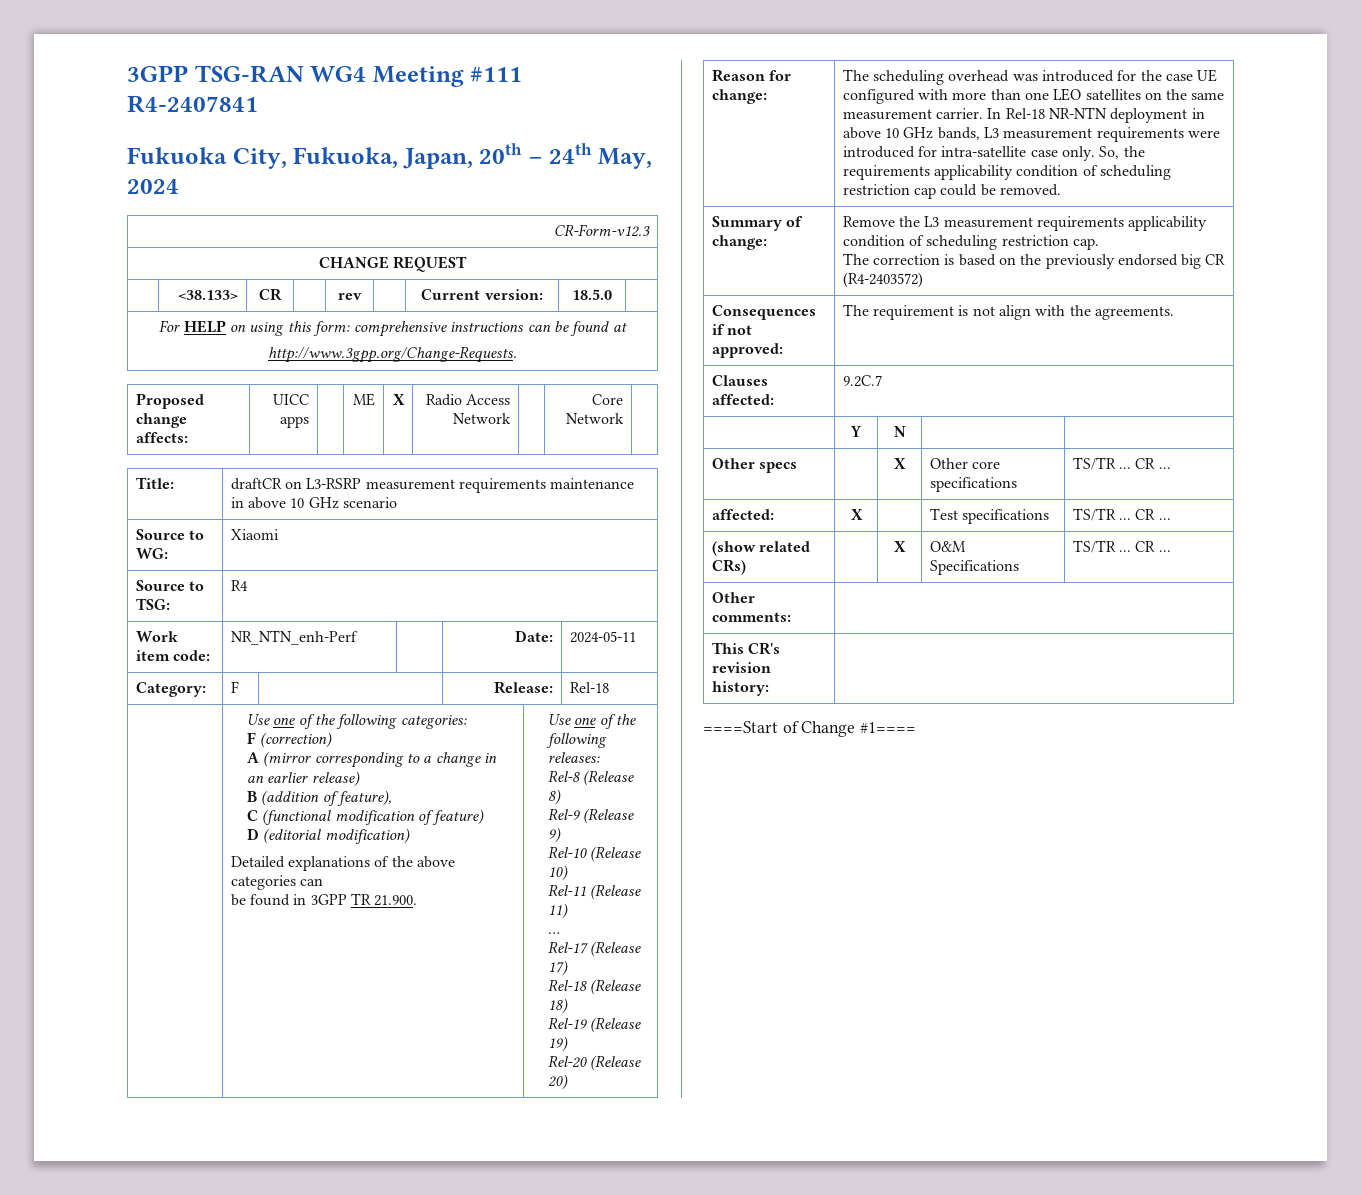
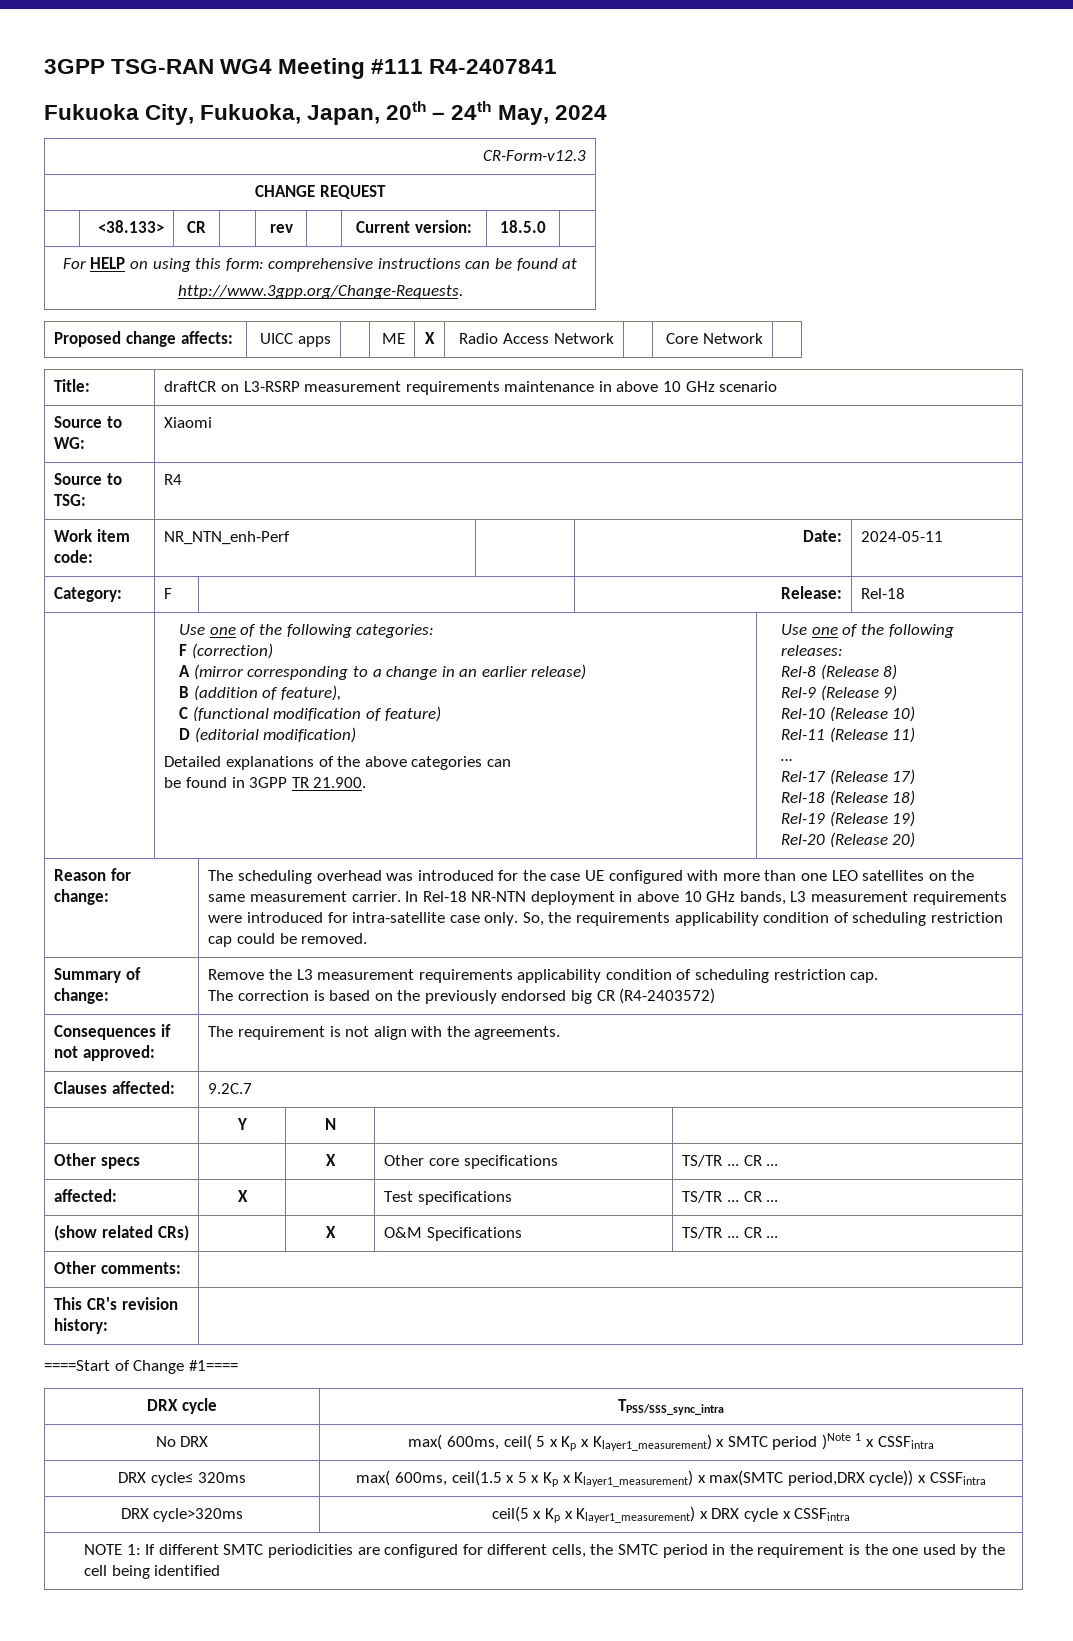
+ DRX cycle | TPSS/SSS_sync_intra
+ No DRX | max( 600ms, ceil( 5 x Kp x Klayer1_measurement) x SMTC period )Note 1 x CSSFintra
+ DRX cycle≤ 320ms | max( 600ms, ceil(1.5 x 5 x Kp x Klayer1_measurement) x max(SMTC period,DRX cycle)) x CSSFintra
+ DRX cycle>320ms | ceil(5 x Kp x Klayer1_measurement) x DRX cycle x CSSFintra
+ NOTE 1: If different SMTC periodicities are configured for different cells, the SMTC period in the requirement is the one used by the cell being identified

